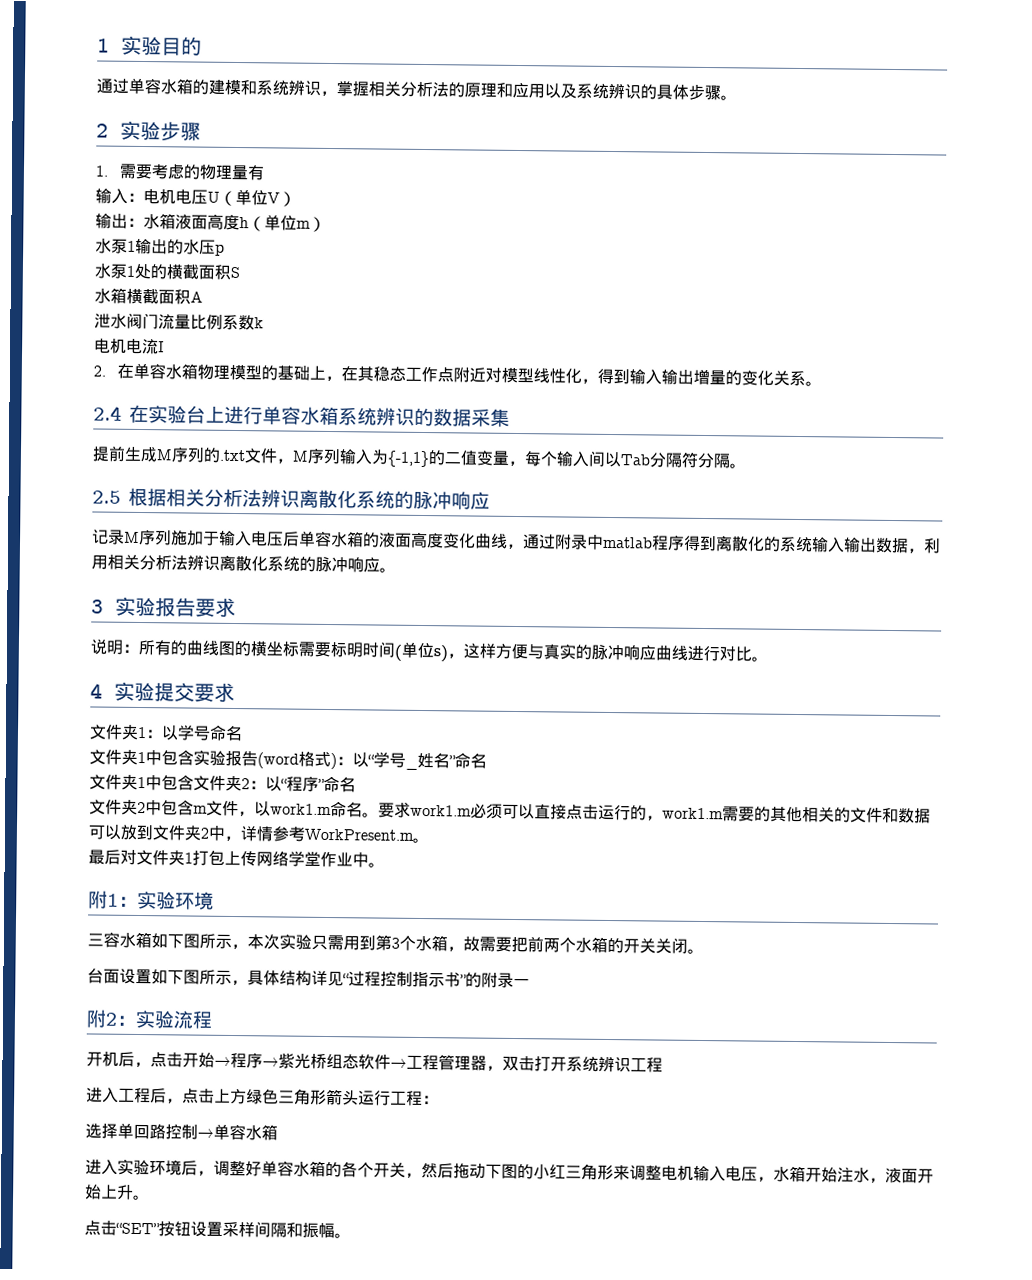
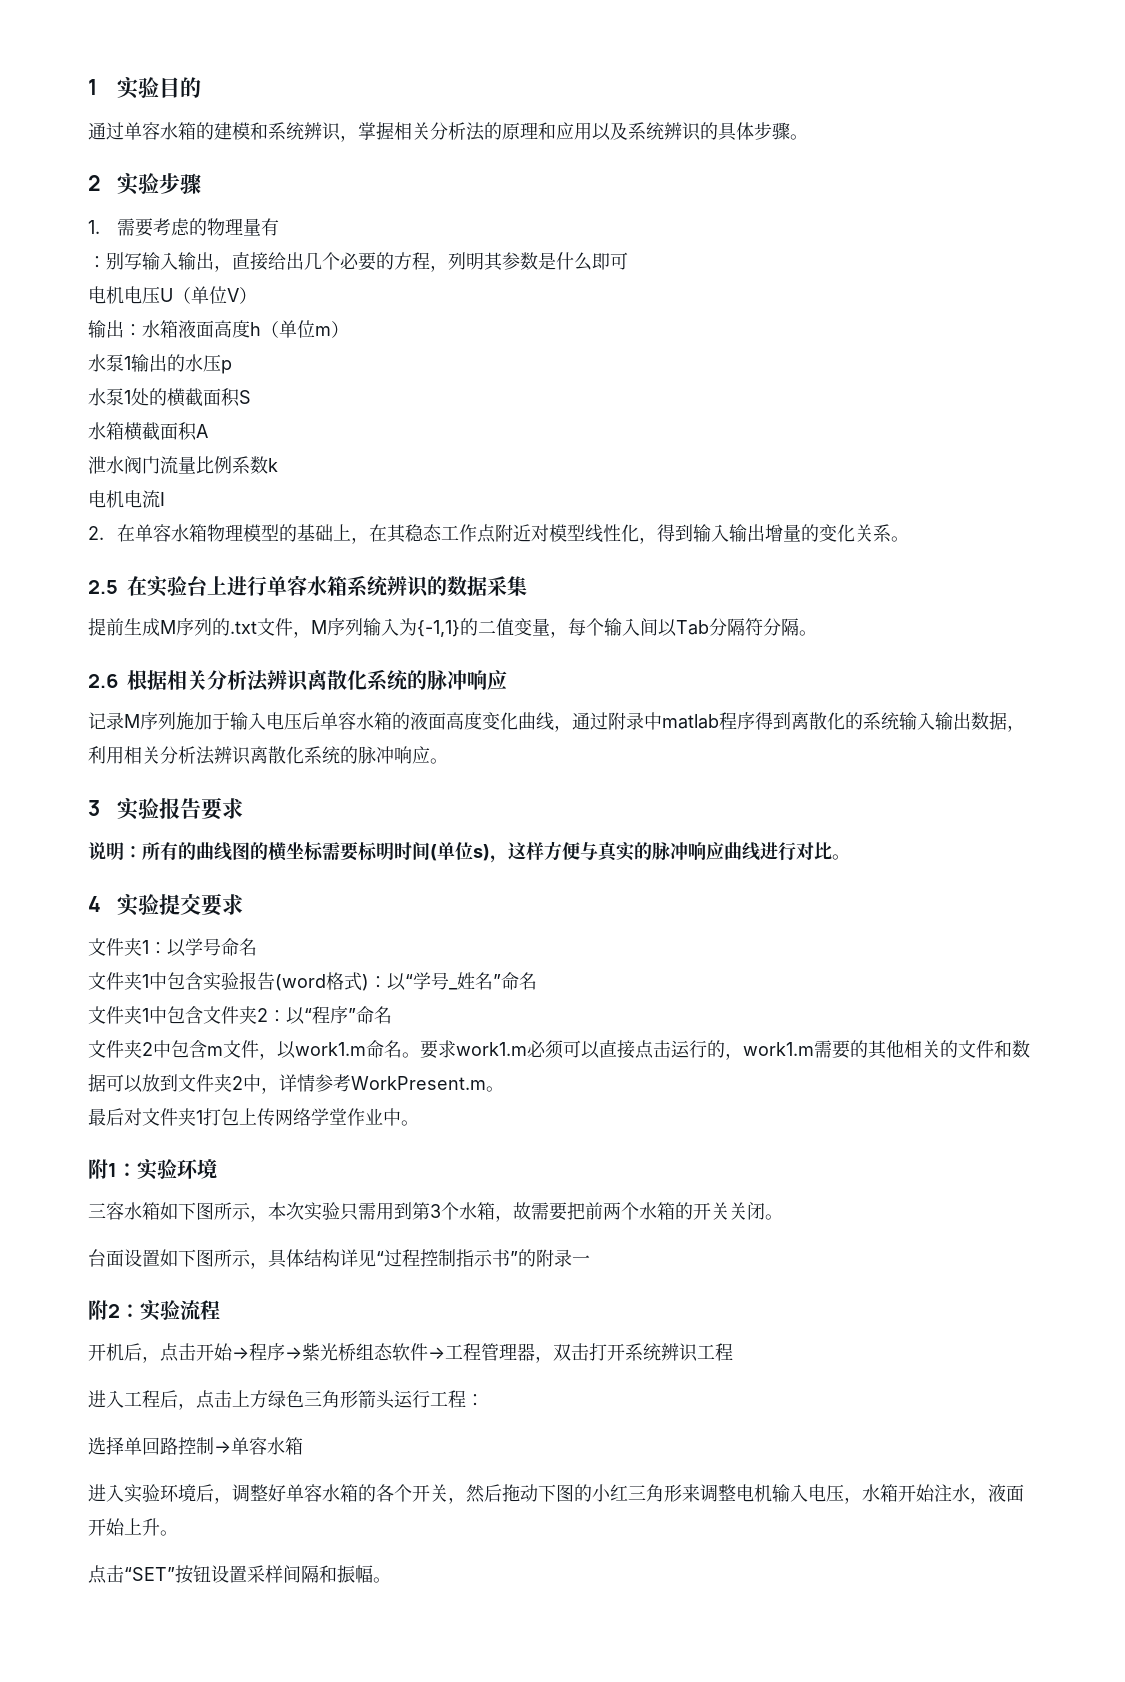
- 输入：电机电压U（单位V）
+ ：别写输入输出，直接给出几个必要的方程，列明其参数是什么即可
+ 电机电压U（单位V）
- 2.4在实验台上进行单容水箱系统辨识的数据采集
+ 2.5在实验台上进行单容水箱系统辨识的数据采集
- 2.5根据相关分析法辨识离散化系统的脉冲响应
+ 2.6根据相关分析法辨识离散化系统的脉冲响应

